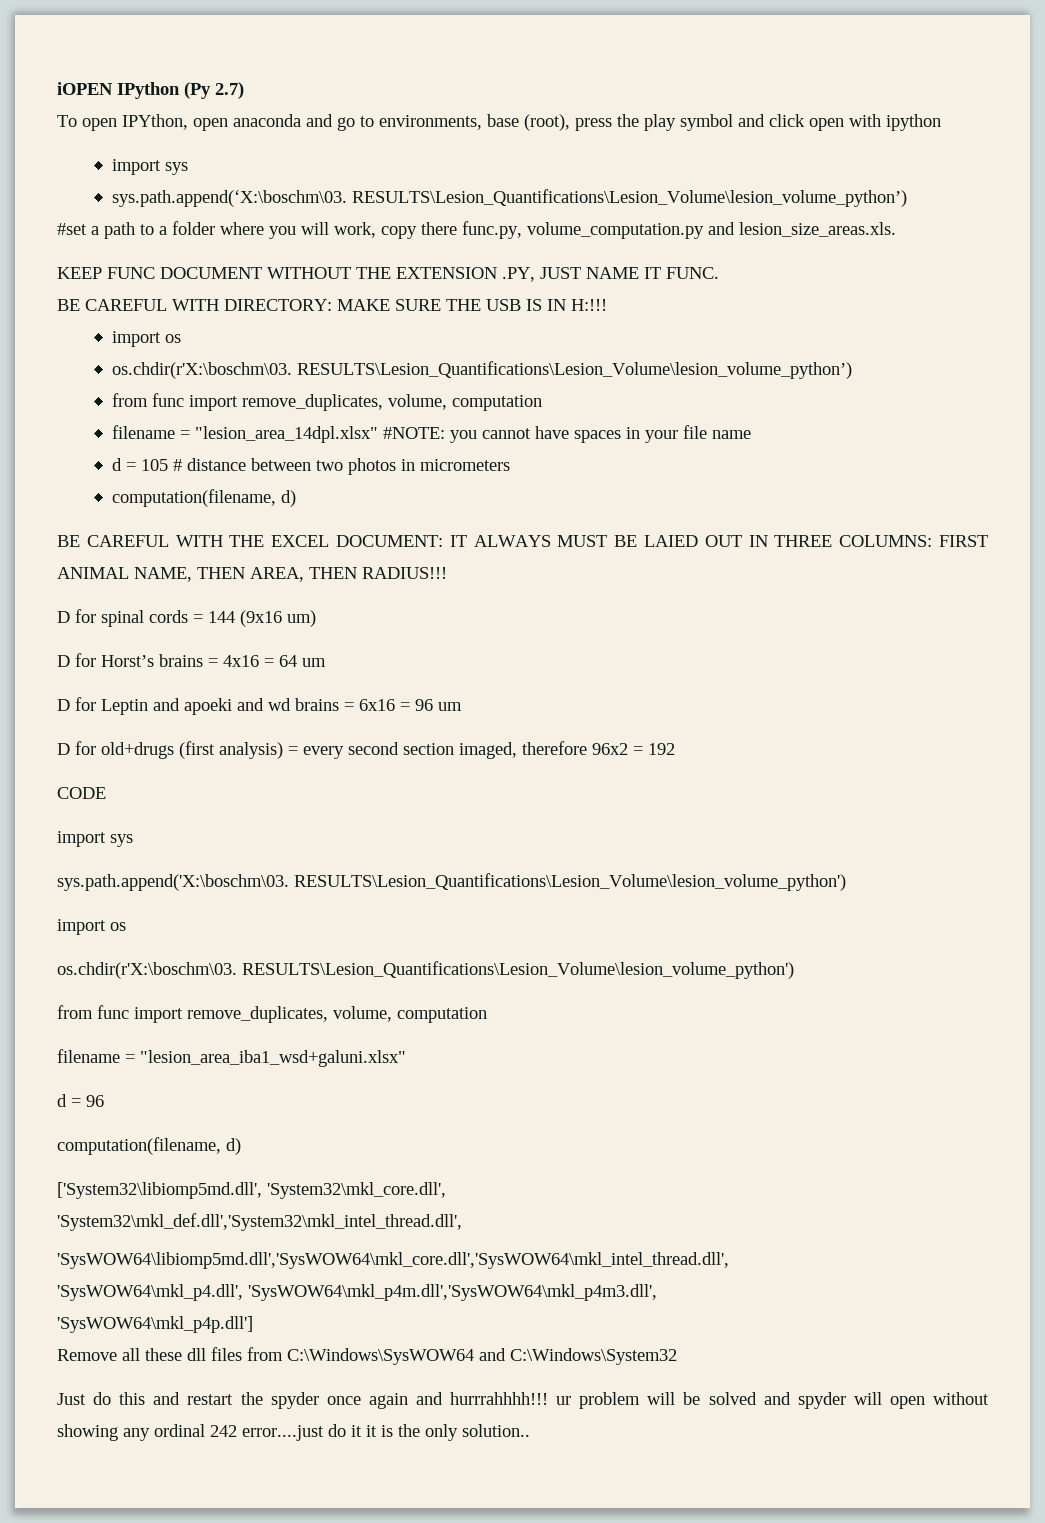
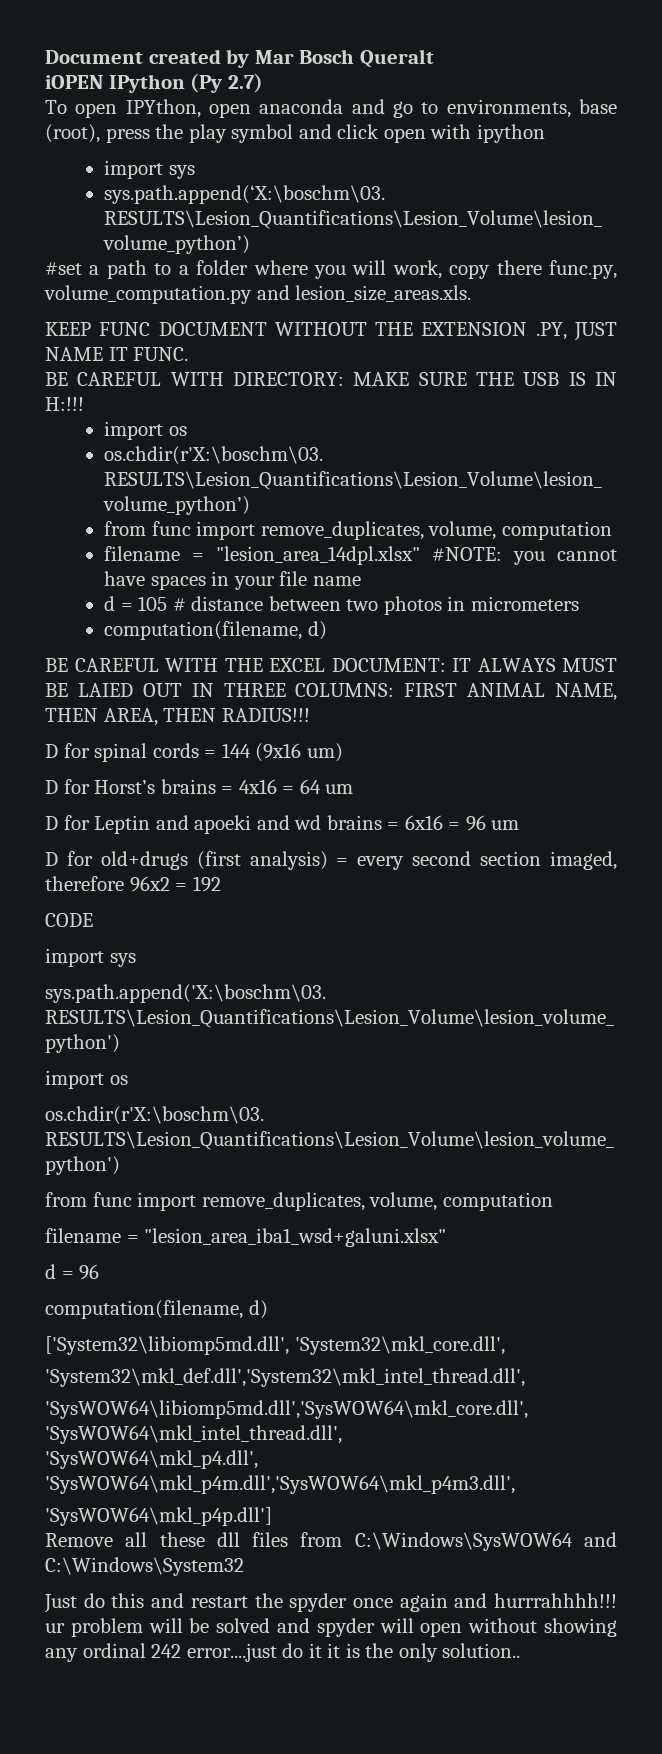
+ Document created by Mar Bosch Queralt

